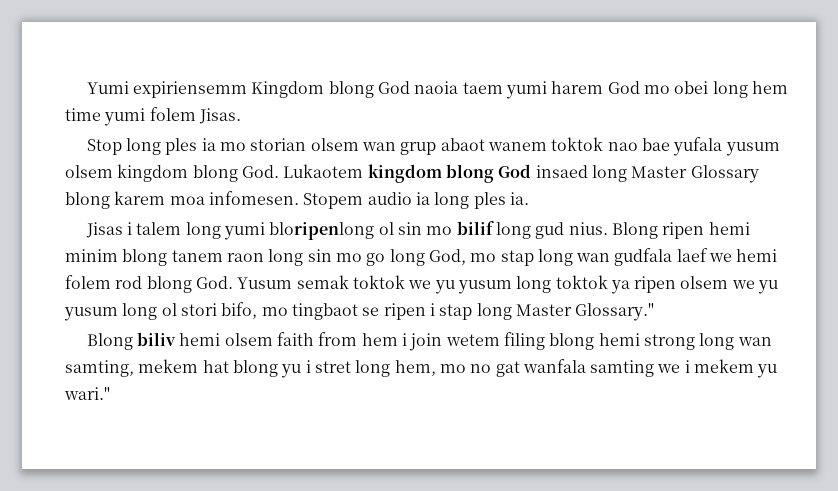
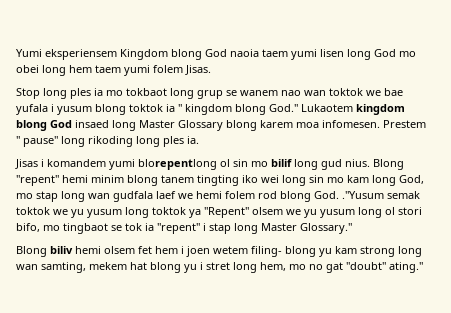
- Yumi expiriensemm Kingdom blong God naoia taem yumi harem God mo obei long hem time yumi folem Jisas.
+ Yumi eksperiensem Kingdom blong God naoia taem yumi lisen long God mo obei long hem taem yumi folem Jisas.
- Stop long ples ia mo storian olsem wan grup abaot wanem toktok nao bae yufala yusum olsem kingdom blong God. Lukaotem kingdom blong God insaed long Master Glossary blong karem moa infomesen.
+ Stop long ples ia mo tokbaot long grup se wanem nao wan toktok we bae yufala i yusum blong toktok ia " kingdom blong God." Lukaotem kingdom blong God insaed long Master Glossary blong karem moa infomesen.
- Stopem audio ia long ples ia.
+ Prestem " pause" long rikoding long ples ia.
- Jisas i talem long yumi bloripenlong ol sin mo bilif long gud nius.
+ Jisas i komandem yumi blorepentlong ol sin mo bilif long gud nius.
- Blong ripen hemi minim blong tanem raon long sin mo go long God, mo stap long wan gudfala laef we hemi folem rod blong God. Yusum semak toktok we yu yusum long toktok ya ripen olsem we yu yusum long ol stori bifo, mo tingbaot se ripen i stap long Master Glossary."
+ Blong "repent" hemi minim blong tanem tingting iko wei long sin mo kam long God, mo stap long wan gudfala laef we hemi folem rod blong God. ."Yusum semak toktok we yu yusum long toktok ya "Repent" olsem we yu yusum long ol stori bifo, mo tingbaot se tok ia "repent" i stap long Master Glossary."
- Blong biliv hemi olsem faith from hem i join wetem filing blong hemi strong long wan samting, mekem hat blong yu i stret long hem, mo no gat wanfala samting we i mekem yu wari."
+ Blong biliv hemi olsem fet hem i joen wetem filing- blong yu kam strong long wan samting, mekem hat blong yu i stret long hem, mo no gat "doubt" ating."

